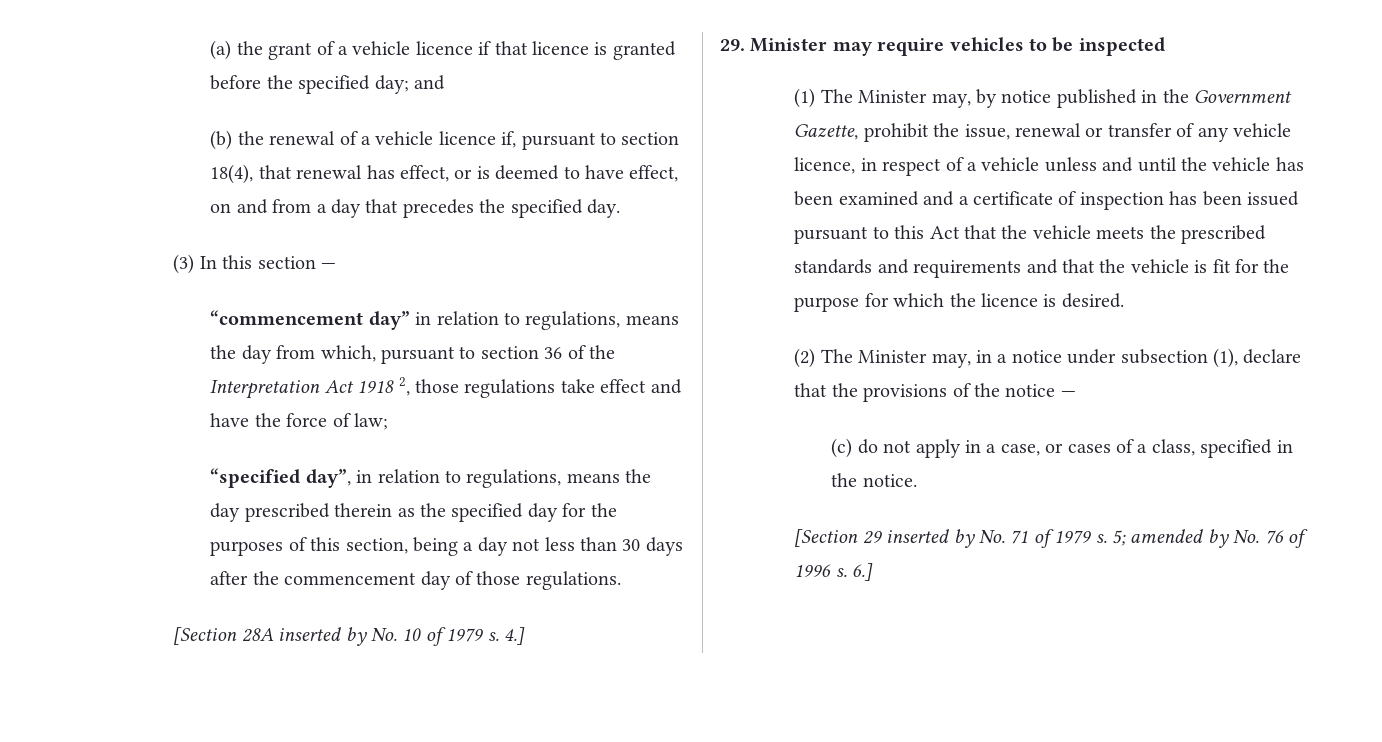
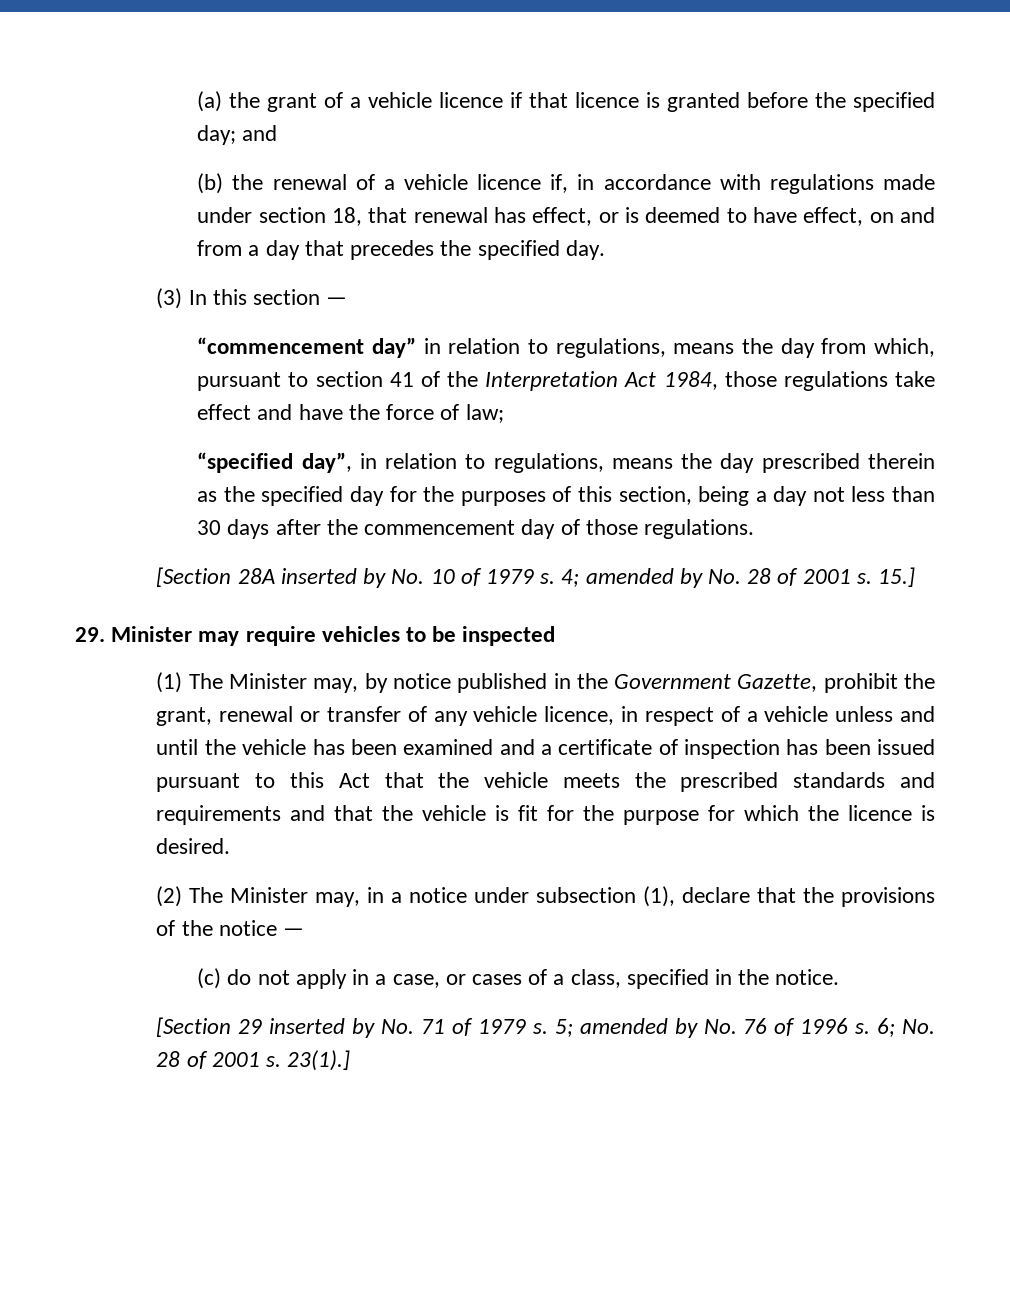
- (b) the renewal of a vehicle licence if, pursuant to section 18(4), that renewal has effect, or is deemed to have effect, on and from a day that precedes the specified day.
+ (b) the renewal of a vehicle licence if, in accordance with regulations made under section 18, that renewal has effect, or is deemed to have effect, on and from a day that precedes the specified day.
- “commencement day” in relation to regulations, means the day from which, pursuant to section 36 of the Interpretation Act 1918 2, those regulations take effect and have the force of law;
+ “commencement day” in relation to regulations, means the day from which, pursuant to section 41 of the Interpretation Act 1984, those regulations take effect and have the force of law;
- 4.]
+ 4; amended by No. 28 of 2001 s. 15.]
- (1) The Minister may, by notice published in the Government Gazette, prohibit the issue, renewal or transfer of any vehicle licence, in respect of a vehicle unless and until the vehicle has been examined and a certificate of inspection has been issued pursuant to this Act that the vehicle meets the prescribed standards and requirements and that the vehicle is fit for the purpose for which the licence is desired.
+ (1) The Minister may, by notice published in the Government Gazette, prohibit the grant, renewal or transfer of any vehicle licence, in respect of a vehicle unless and until the vehicle has been examined and a certificate of inspection has been issued pursuant to this Act that the vehicle meets the prescribed standards and requirements and that the vehicle is fit for the purpose for which the licence is desired.
- 6.]
+ 6; No. 28 of 2001 s. 23(1).]

